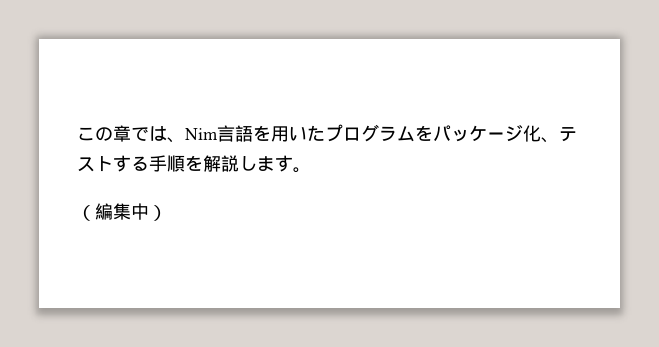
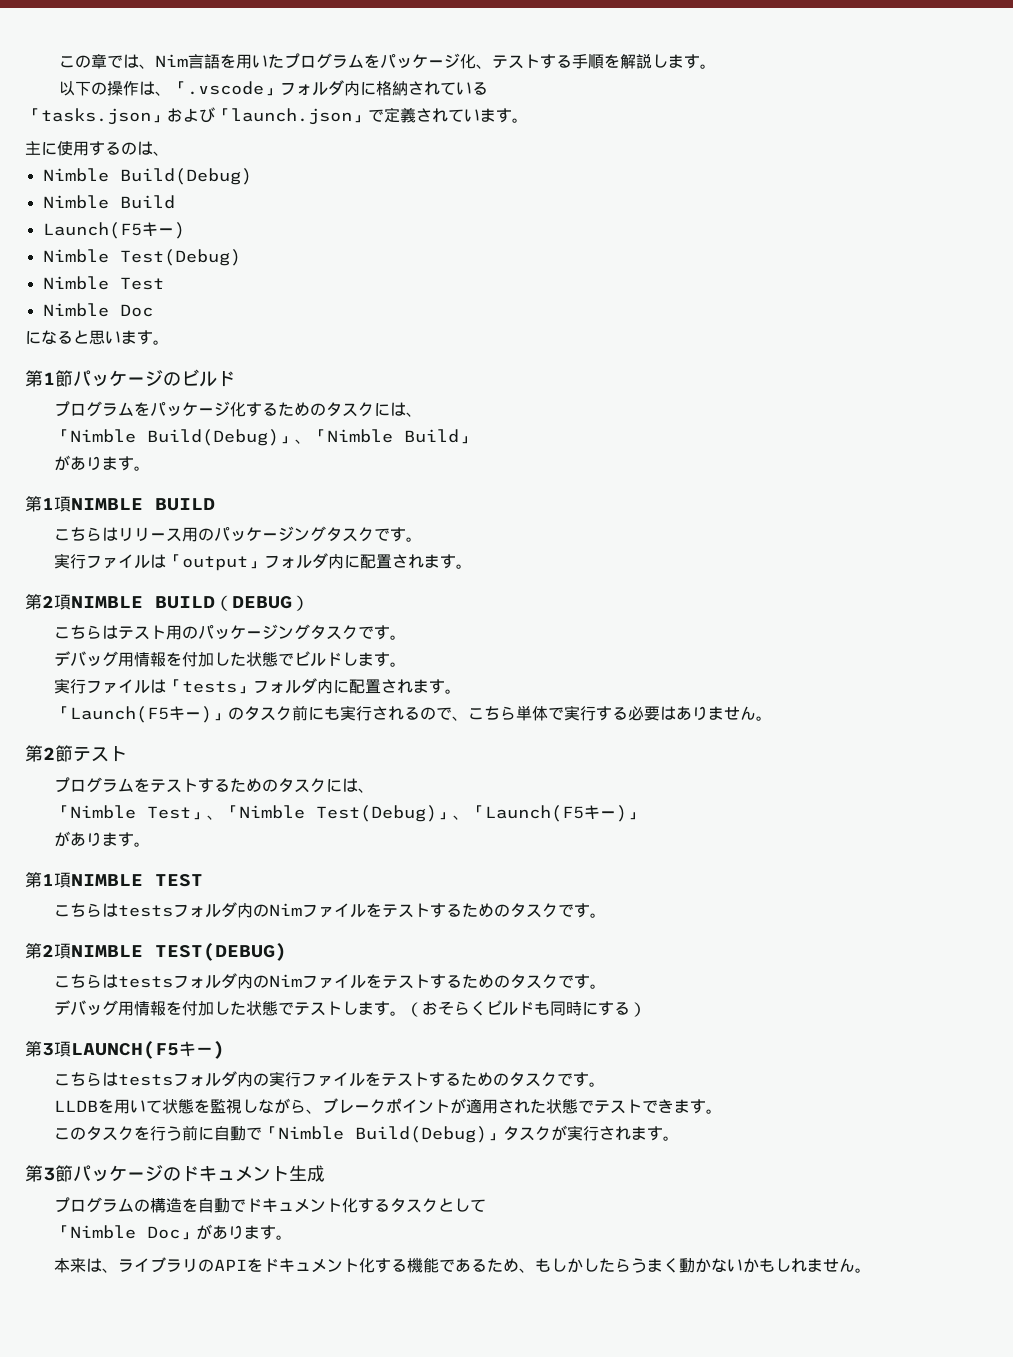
- （編集中）
+ 以下の操作は、「.vscode」フォルダ内に格納されている
+ 「tasks.json」および「launch.json」で定義されています。
+ 主に使用するのは、
+ Nimble Build(Debug)
+ Nimble Build
+ Launch(F5キー)
+ Nimble Test(Debug)
+ Nimble Test
+ Nimble Doc
+ になると思います。
+ 第1節パッケージのビルド
+ プログラムをパッケージ化するためのタスクには、
+ 「Nimble Build(Debug)」、「Nimble Build」
+ があります。
+ 第1項NIMBLE BUILD
+ こちらはリリース用のパッケージングタスクです。
+ 実行ファイルは「output」フォルダ内に配置されます。
+ 第2項NIMBLE BUILD（DEBUG）
+ こちらはテスト用のパッケージングタスクです。
+ デバッグ用情報を付加した状態でビルドします。
+ 実行ファイルは「tests」フォルダ内に配置されます。
+ 「Launch(F5キー)」のタスク前にも実行されるので、こちら単体で実行する必要はありません。
+ 第2節テスト
+ プログラムをテストするためのタスクには、
+ 「Nimble Test」、「Nimble Test(Debug)」、「Launch(F5キー)」
+ があります。
+ 第1項NIMBLE TEST
+ こちらはtestsフォルダ内のNimファイルをテストするためのタスクです。
+ 第2項NIMBLE TEST(DEBUG)
+ こちらはtestsフォルダ内のNimファイルをテストするためのタスクです。
+ デバッグ用情報を付加した状態でテストします。（おそらくビルドも同時にする）
+ 第3項LAUNCH(F5キー)
+ こちらはtestsフォルダ内の実行ファイルをテストするためのタスクです。
+ LLDBを用いて状態を監視しながら、ブレークポイントが適用された状態でテストできます。
+ このタスクを行う前に自動で「Nimble Build(Debug)」タスクが実行されます。
+ 第3節パッケージのドキュメント生成
+ プログラムの構造を自動でドキュメント化するタスクとして
+ 「Nimble Doc」があります。
+ 本来は、ライブラリのAPIをドキュメント化する機能であるため、もしかしたらうまく動かないかもしれません。

